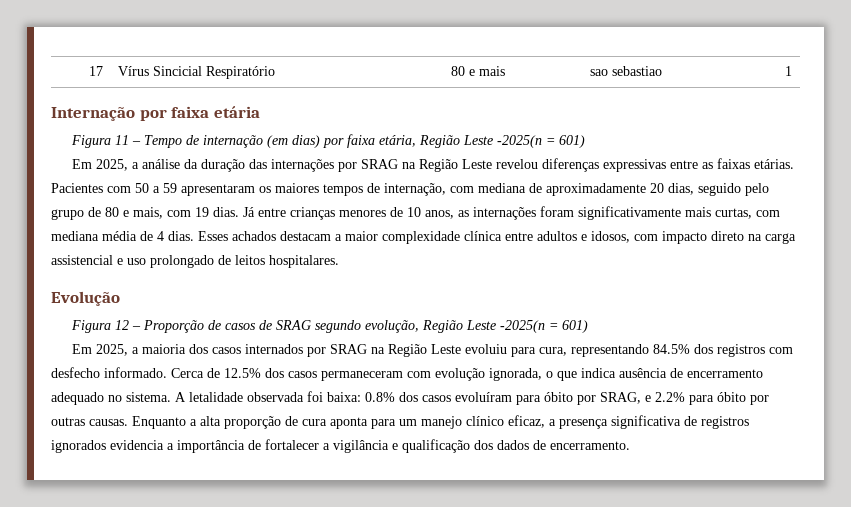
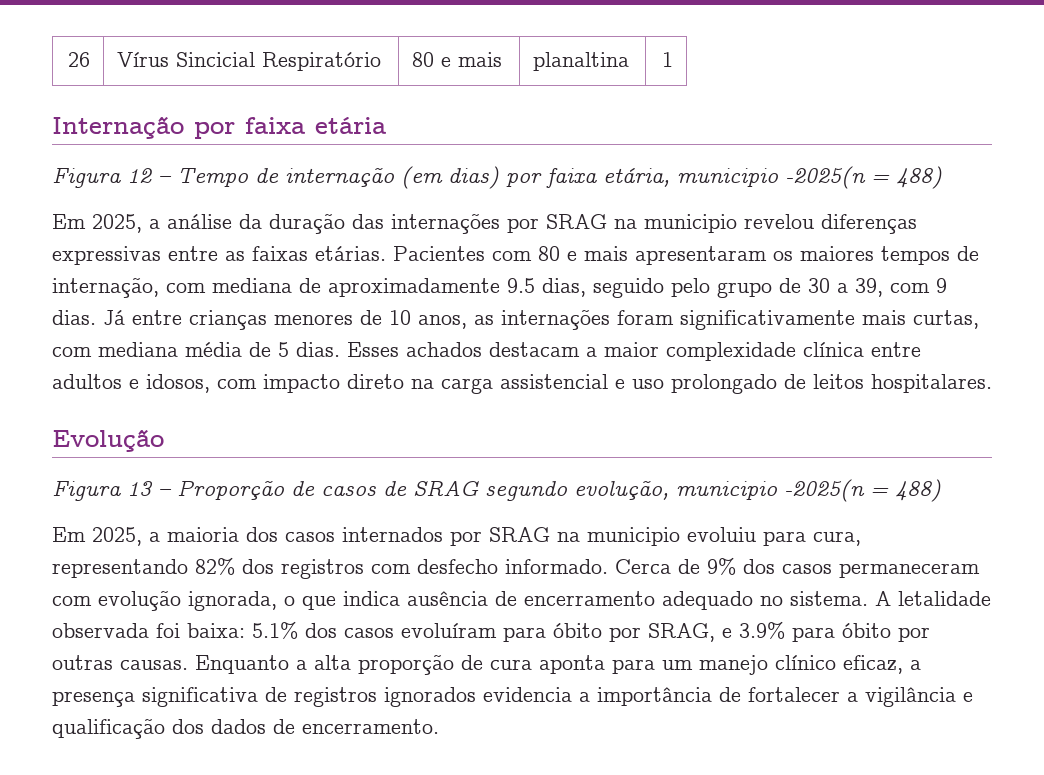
- 17 | Vírus Sincicial Respiratório | 80 e mais | sao sebastiao | 1
+ 26 | Vírus Sincicial Respiratório | 80 e mais | planaltina | 1
- Figura 11 – Tempo de internação (em dias) por faixa etária, Região Leste -2025(n = 601)
+ Figura 12 – Tempo de internação (em dias) por faixa etária, municipio -2025(n = 488)
- Em 2025, a análise da duração das internações por SRAG na Região Leste revelou diferenças expressivas entre as faixas etárias.
+ Em 2025, a análise da duração das internações por SRAG na municipio revelou diferenças expressivas entre as faixas etárias.
- Pacientes com 50 a 59 apresentaram os maiores tempos de internação, com mediana de aproximadamente 20 dias, seguido pelo grupo de 80 e mais, com 19 dias.
+ Pacientes com 80 e mais apresentaram os maiores tempos de internação, com mediana de aproximadamente 9.5 dias, seguido pelo grupo de 30 a 39, com 9 dias.
- Já entre crianças menores de 10 anos, as internações foram significativamente mais curtas, com mediana média de 4 dias.
+ Já entre crianças menores de 10 anos, as internações foram significativamente mais curtas, com mediana média de 5 dias.
- Figura 12 – Proporção de casos de SRAG segundo evolução, Região Leste -2025(n = 601)
+ Figura 13 – Proporção de casos de SRAG segundo evolução, municipio -2025(n = 488)
- Em 2025, a maioria dos casos internados por SRAG na Região Leste evoluiu para cura, representando 84.5% dos registros com desfecho informado.
+ Em 2025, a maioria dos casos internados por SRAG na municipio evoluiu para cura, representando 82% dos registros com desfecho informado.
- Cerca de 12.5% dos casos permaneceram com evolução ignorada, o que indica ausência de encerramento adequado no sistema.
+ Cerca de 9% dos casos permaneceram com evolução ignorada, o que indica ausência de encerramento adequado no sistema.
- A letalidade observada foi baixa: 0.8% dos casos evoluíram para óbito por SRAG, e 2.2% para óbito por outras causas.
+ A letalidade observada foi baixa: 5.1% dos casos evoluíram para óbito por SRAG, e 3.9% para óbito por outras causas.

